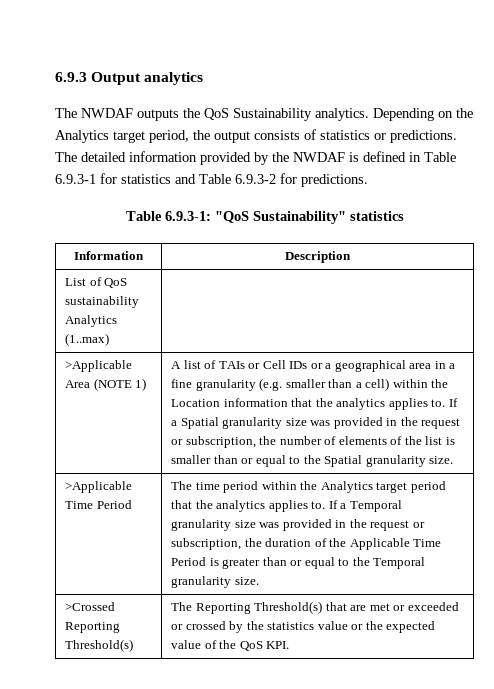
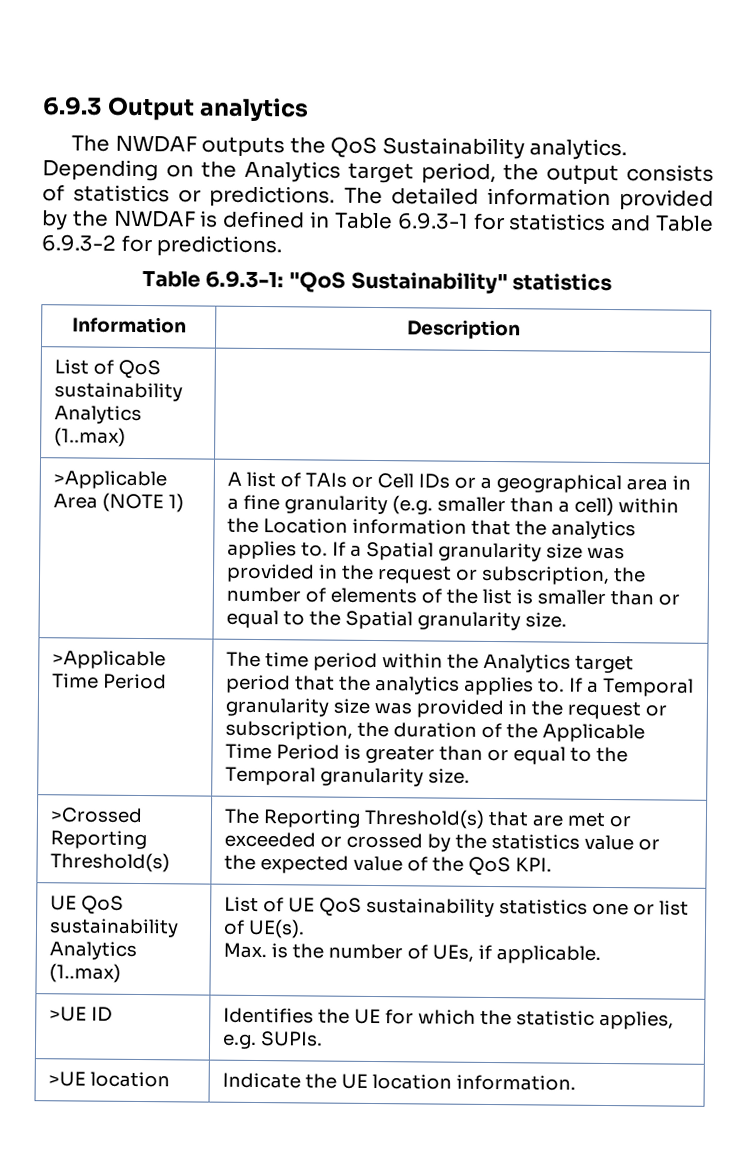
+ UE QoS sustainability Analytics (1..max) | List of UE QoS sustainability statistics one or list of UE(s).
+ Max. is the number of UEs, if applicable.
+ >UE ID | Identifies the UE for which the statistic applies, e.g. SUPIs.
+ >UE location | Indicate the UE location information.

